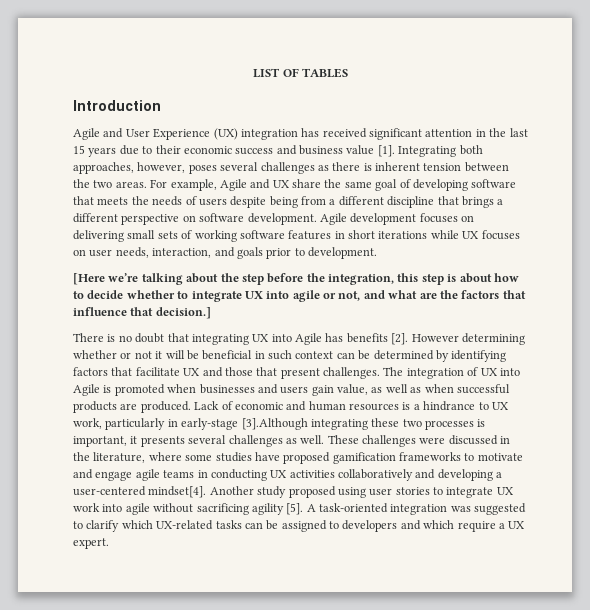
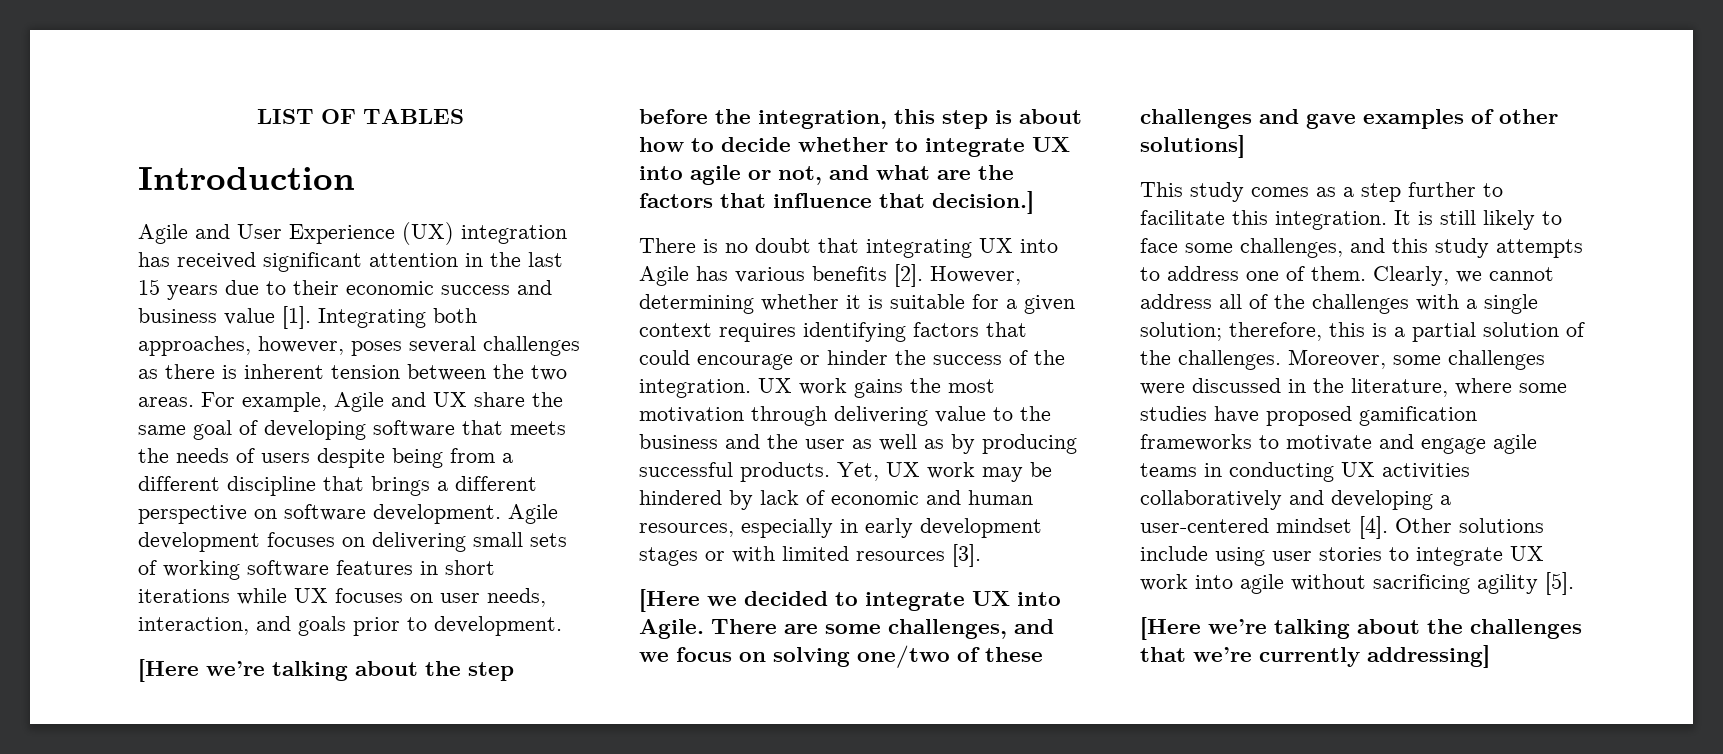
- There is no doubt that integrating UX into Agile has benefits [2].
+ There is no doubt that integrating UX into Agile has various benefits [2].
- However determining whether or not it will be beneficial in such context can be determined by identifying factors that facilitate UX and those that present challenges. The integration of UX into Agile is promoted when businesses and users gain value, as well as when successful products are produced. Lack of economic and human resources is a hindrance to UX work, particularly in early-stage [3].Although integrating these two processes is important, it presents several challenges as well. These challenges were discussed in the literature, where some studies have proposed gamification frameworks to motivate and engage agile teams in conducting UX activities collaboratively and developing a user-centered mindset[4]. Another study proposed using user stories to integrate UX work into agile without sacrificing agility [5]. A task-oriented integration was suggested to clarify which UX-related tasks can be assigned to developers and which require a UX expert.
+ However, determining whether it is suitable for a given context requires identifying factors that could encourage or hinder the success of the integration. UX work gains the most motivation through delivering value to the business and the user as well as by producing successful products. Yet, UX work may be hindered by lack of economic and human resources, especially in early development stages or with limited resources [3].
+ [Here we decided to integrate UX into Agile. There are some challenges, and we focus on solving one/two of these challenges and gave examples of other solutions]
+ This study comes as a step further to facilitate this integration. It is still likely to face some challenges, and this study attempts to address one of them. Clearly, we cannot address all of the challenges with a single solution; therefore, this is a partial solution of the challenges. Moreover, some challenges were discussed in the literature, where some studies have proposed gamification frameworks to motivate and engage agile teams in conducting UX activities collaboratively and developing a user-centered mindset [4]. Other solutions include using user stories to integrate UX work into agile without sacrificing agility [5].
+ [Here we’re talking about the challenges that we’re currently addressing]

